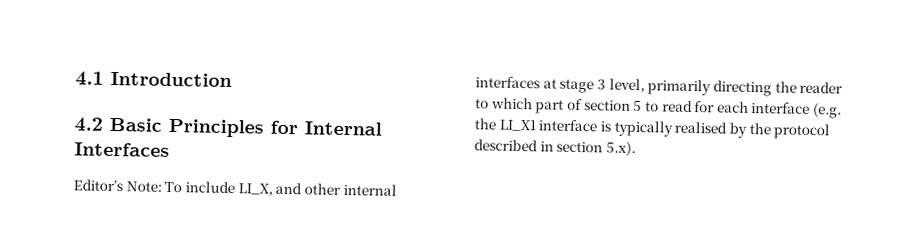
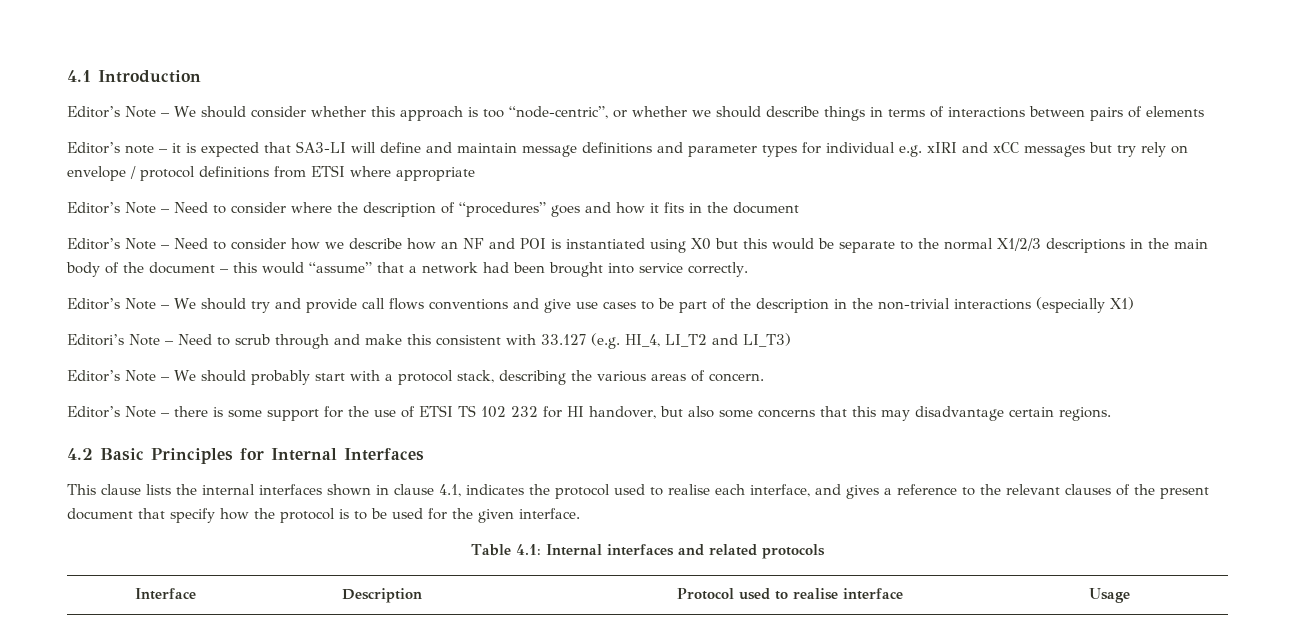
+ Editor’s Note – We should consider whether this approach is too “node-centric”, or whether we should describe things in terms of interactions between pairs of elements
+ Editor’s note – it is expected that SA3-LI will define and maintain message definitions and parameter types for individual e.g. xIRI and xCC messages but try rely on envelope / protocol definitions from ETSI where appropriate
+ Editor’s Note – Need to consider where the description of “procedures” goes and how it fits in the document
+ Editor’s Note – Need to consider how we describe how an NF and POI is instantiated using X0 but this would be separate to the normal X1/2/3 descriptions in the main body of the document – this would “assume” that a network had been brought into service correctly.
+ Editor’s Note – We should try and provide call flows conventions and give use cases to be part of the description in the non-trivial interactions (especially X1)
+ Editori’s Note – Need to scrub through and make this consistent with 33.127 (e.g. HI_4, LI_T2 and LI_T3)
+ Editor’s Note – We should probably start with a protocol stack, describing the various areas of concern.
+ Editor’s Note – there is some support for the use of ETSI TS 102 232 for HI handover, but also some concerns that this may disadvantage certain regions.
- Editor’s Note: To include LI_X, and other internal interfaces at stage 3 level, primarily directing the reader to which part of section 5 to read for each interface (e.g. the LI_X1 interface is typically realised by the protocol described in section 5.x).
+ This clause lists the internal interfaces shown in clause 4.1, indicates the protocol used to realise each interface, and gives a reference to the relevant clauses of the present document that specify how the protocol is to be used for the given interface.
+ Table 4.1: Internal interfaces and related protocols
+ Interface | Description | Protocol used to realise interface | Usage

